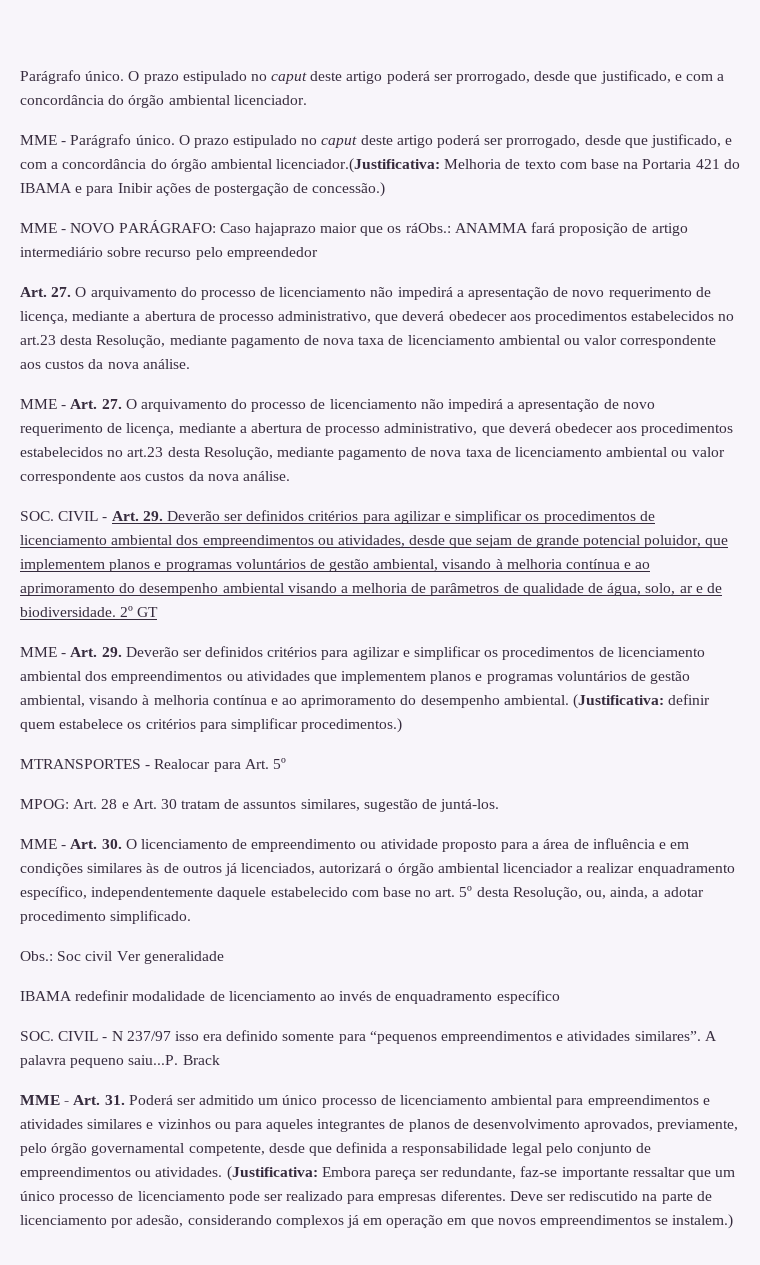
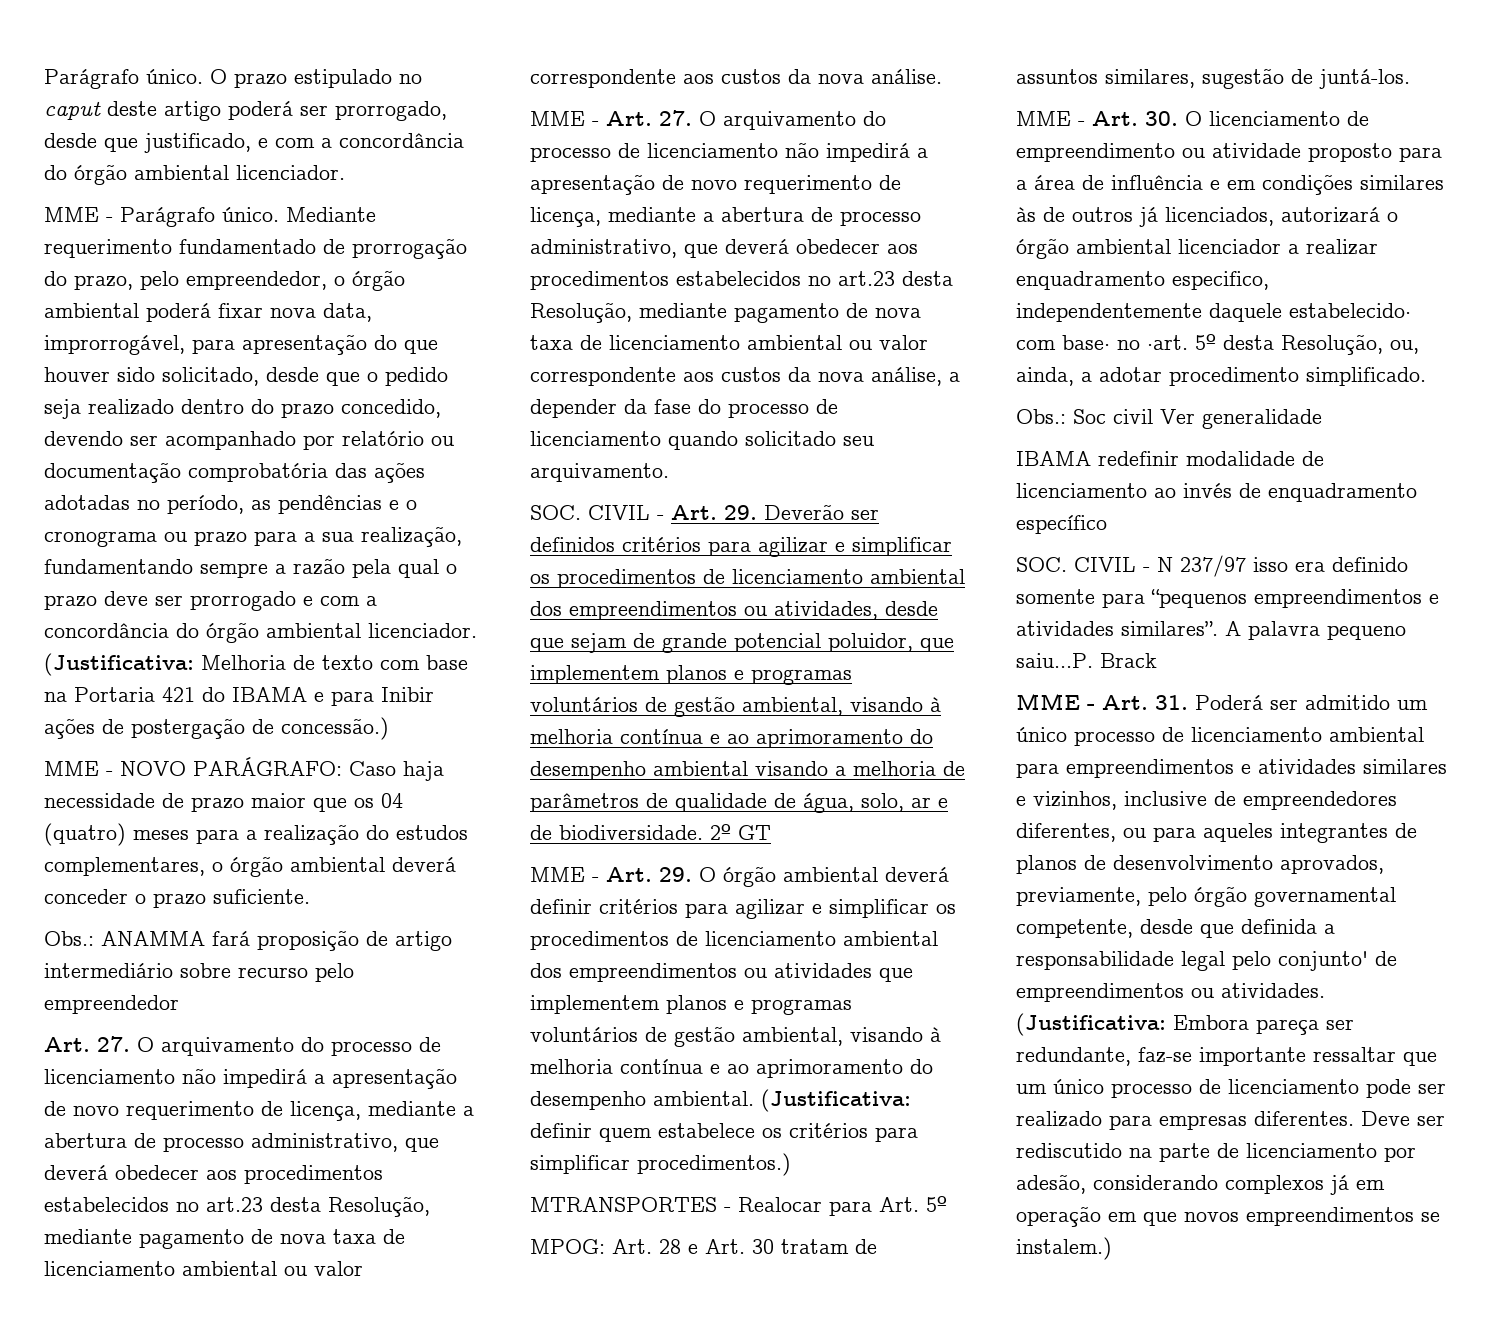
- O prazo estipulado no caput deste artigo poderá ser prorrogado, desde que justificado, e com a concordância do órgão ambiental licenciador.(Justificativa: Melhoria de texto com base na Portaria 421 do IBAMA e para Inibir ações de postergação de concessão.)
+ Mediante requerimento fundamentado de prorrogação do prazo, pelo empreendedor, o órgão ambiental poderá fixar nova data, improrrogável, para apresentação do que houver sido solicitado, desde que o pedido seja realizado dentro do prazo concedido, devendo ser acompanhado por relatório ou documentação comprobatória das ações adotadas no período, as pendências e o cronograma ou prazo para a sua realização, fundamentando sempre a razão pela qual o prazo deve ser prorrogado e com a concordância do órgão ambiental licenciador. (Justificativa: Melhoria de texto com base na Portaria 421 do IBAMA e para Inibir ações de postergação de concessão.)
- MME - NOVO PARÁGRAFO: Caso hajaprazo maior que os ráObs.: ANAMMA fará proposição de artigo intermediário sobre recurso pelo empreendedor
+ MME - NOVO PARÁGRAFO: Caso haja necessidade de prazo maior que os 04 (quatro) meses para a realização do estudos complementares, o órgão ambiental deverá conceder o prazo suficiente.
+ Obs.: ANAMMA fará proposição de artigo intermediário sobre recurso pelo empreendedor
- MME - Art. 27. O arquivamento do processo de licenciamento não impedirá a apresentação de novo requerimento de licença, mediante a abertura de processo administrativo, que deverá obedecer aos procedimentos estabelecidos no art.23 desta Resolução, mediante pagamento de nova taxa de licenciamento ambiental ou valor correspondente aos custos da nova análise.
+ MME - Art. 27. O arquivamento do processo de licenciamento não impedirá a apresentação de novo requerimento de licença, mediante a abertura de processo administrativo, que deverá obedecer aos procedimentos estabelecidos no art.23 desta Resolução, mediante pagamento de nova taxa de licenciamento ambiental ou valor correspondente aos custos da nova análise, a depender da fase do processo de licenciamento quando solicitado seu arquivamento.
- MME - Art. 29. Deverão ser definidos critérios para agilizar e simplificar os procedimentos de licenciamento ambiental dos empreendimentos ou atividades que implementem planos e programas voluntários de gestão ambiental, visando à melhoria contínua e ao aprimoramento do desempenho ambiental.
+ MME - Art. 29. O órgão ambiental deverá definir critérios para agilizar e simplificar os procedimentos de licenciamento ambiental dos empreendimentos ou atividades que implementem planos e programas voluntários de gestão ambiental, visando à melhoria contínua e ao aprimoramento do desempenho ambiental.
- MME - Art. 30. O licenciamento de empreendimento ou atividade proposto para a área de influência e em condições similares às de outros já licenciados, autorizará o órgão ambiental licenciador a realizar enquadramento específico, independentemente daquele estabelecido com base no art. 5º desta Resolução, ou, ainda, a adotar procedimento simplificado.
+ MME - Art. 30. O licenciamento de empreendimento ou atividade proposto para a área de influência e em condições similares às de outros já licenciados, autorizará o órgão ambiental licenciador a realizar enquadramento especifico, independentemente daquele estabelecido· com base· no ·art. 5º desta Resolução, ou, ainda, a adotar procedimento simplificado.
- MME - Art. 31. Poderá ser admitido um único processo de licenciamento ambiental para empreendimentos e atividades similares e vizinhos ou para aqueles integrantes de planos de desenvolvimento aprovados, previamente, pelo órgão governamental competente, desde que definida a responsabilidade legal pelo conjunto de empreendimentos ou atividades.
+ MME - Art. 31. Poderá ser admitido um único processo de licenciamento ambiental para empreendimentos e atividades similares e vizinhos, inclusive de empreendedores diferentes, ou para aqueles integrantes de planos de desenvolvimento aprovados, previamente, pelo órgão governamental competente, desde que definida a responsabilidade legal pelo conjunto' de empreendimentos ou atividades.

